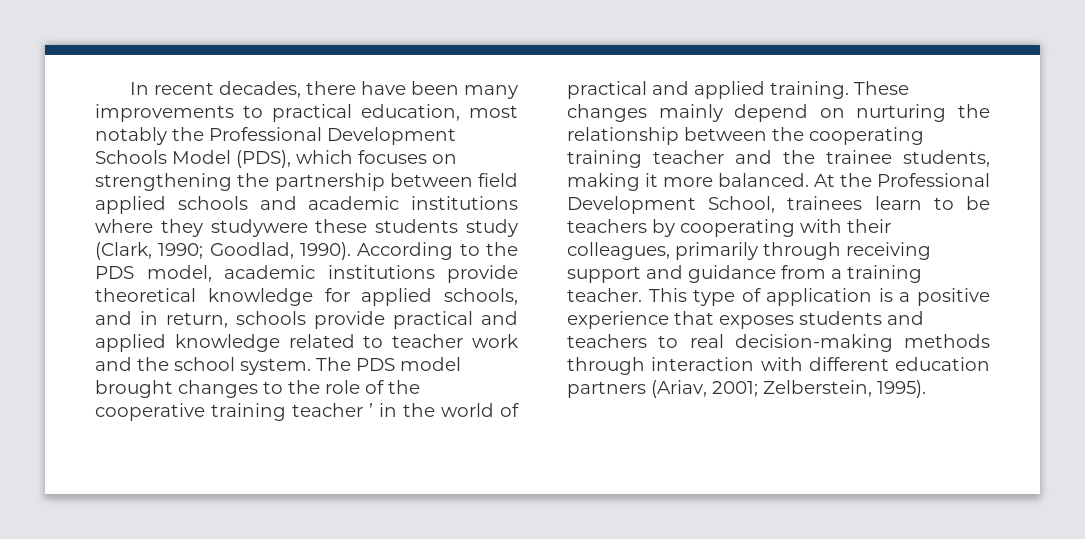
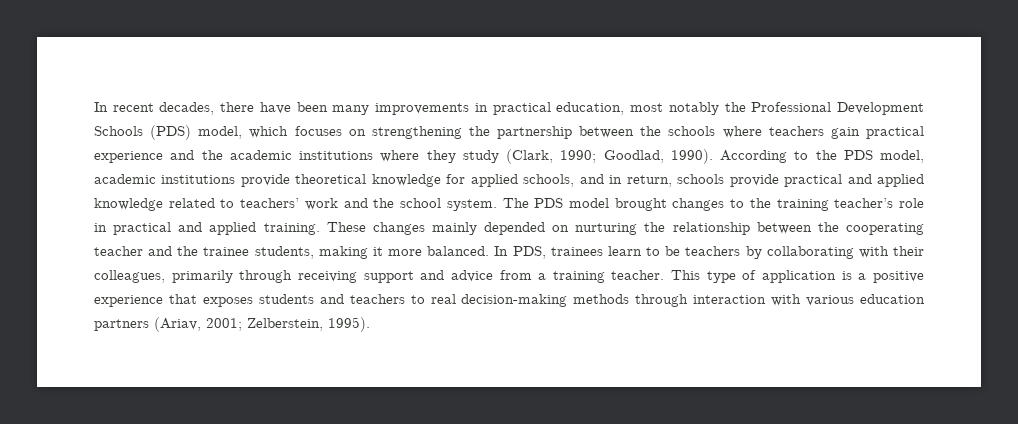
- In recent decades, there have been many improvements to practical education, most notably the Professional Development Schools Model (PDS), which focuses on strengthening the partnership between field applied schools and academic institutions where they studywere these students study (Clark, 1990; Goodlad, 1990).
+ In recent decades, there have been many improvements in practical education, most notably the Professional Development Schools (PDS) model, which focuses on strengthening the partnership between the schools where teachers gain practical experience and the academic institutions where they study (Clark, 1990; Goodlad, 1990).
- According to the PDS model, academic institutions provide theoretical knowledge for applied schools, and in return, schools provide practical and applied knowledge related to teacher work and the school system.
+ According to the PDS model, academic institutions provide theoretical knowledge for applied schools, and in return, schools provide practical and applied knowledge related to teachers’ work and the school system.
- The PDS model brought changes to the role of the cooperative training teacher ’ in the world of practical and applied training.
+ The PDS model brought changes to the training teacher’s role in practical and applied training.
- These changes mainly depend on nurturing the relationship between the cooperating training teacher and the trainee students, making it more balanced.
+ These changes mainly depended on nurturing the relationship between the cooperating teacher and the trainee students, making it more balanced.
- At the Professional Development School, trainees learn to be teachers by cooperating with their colleagues, primarily through receiving support and guidance from a training teacher.
+ In PDS, trainees learn to be teachers by collaborating with their colleagues, primarily through receiving support and advice from a training teacher.
- This type of application is a positive experience that exposes students and teachers to real decision-making methods through interaction with different education partners (Ariav, 2001; Zelberstein, 1995).
+ This type of application is a positive experience that exposes students and teachers to real decision-making methods through interaction with various education partners (Ariav, 2001; Zelberstein, 1995).

